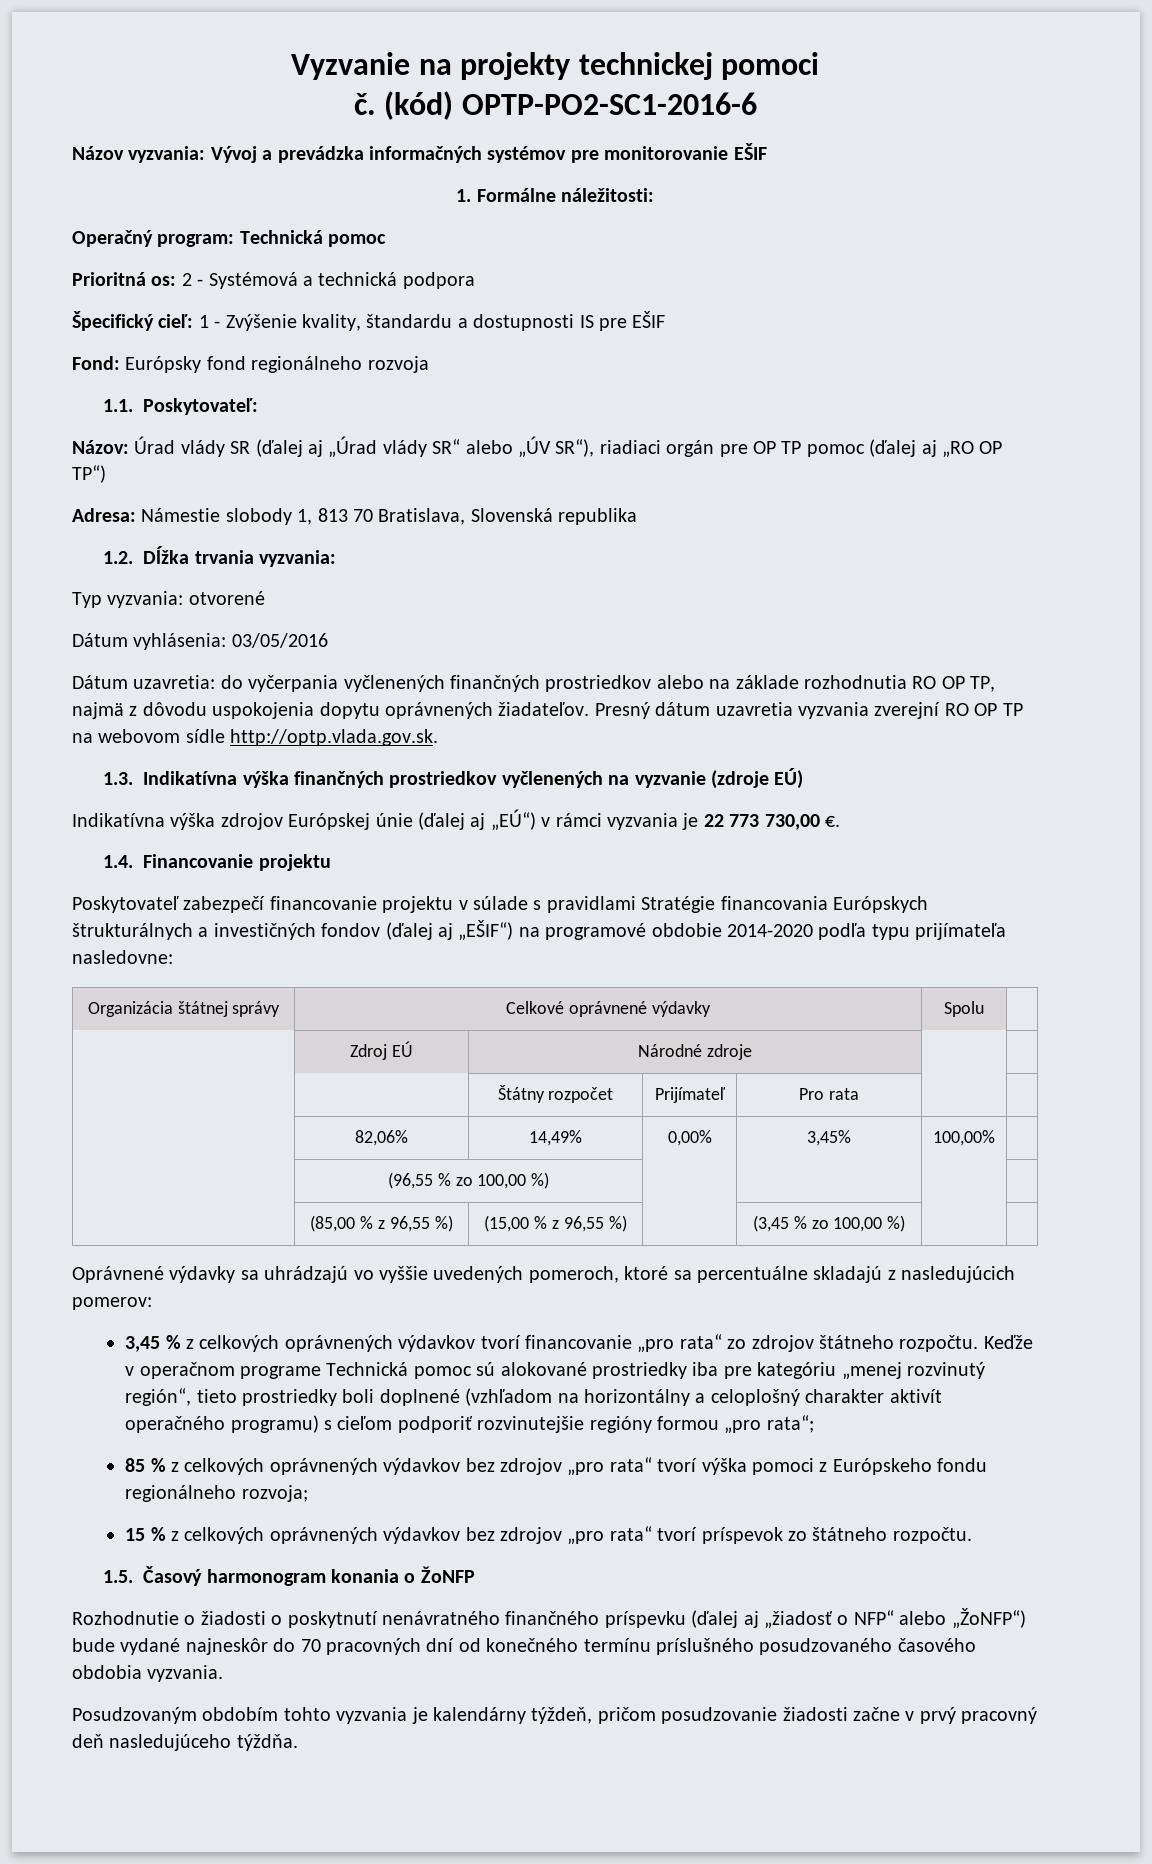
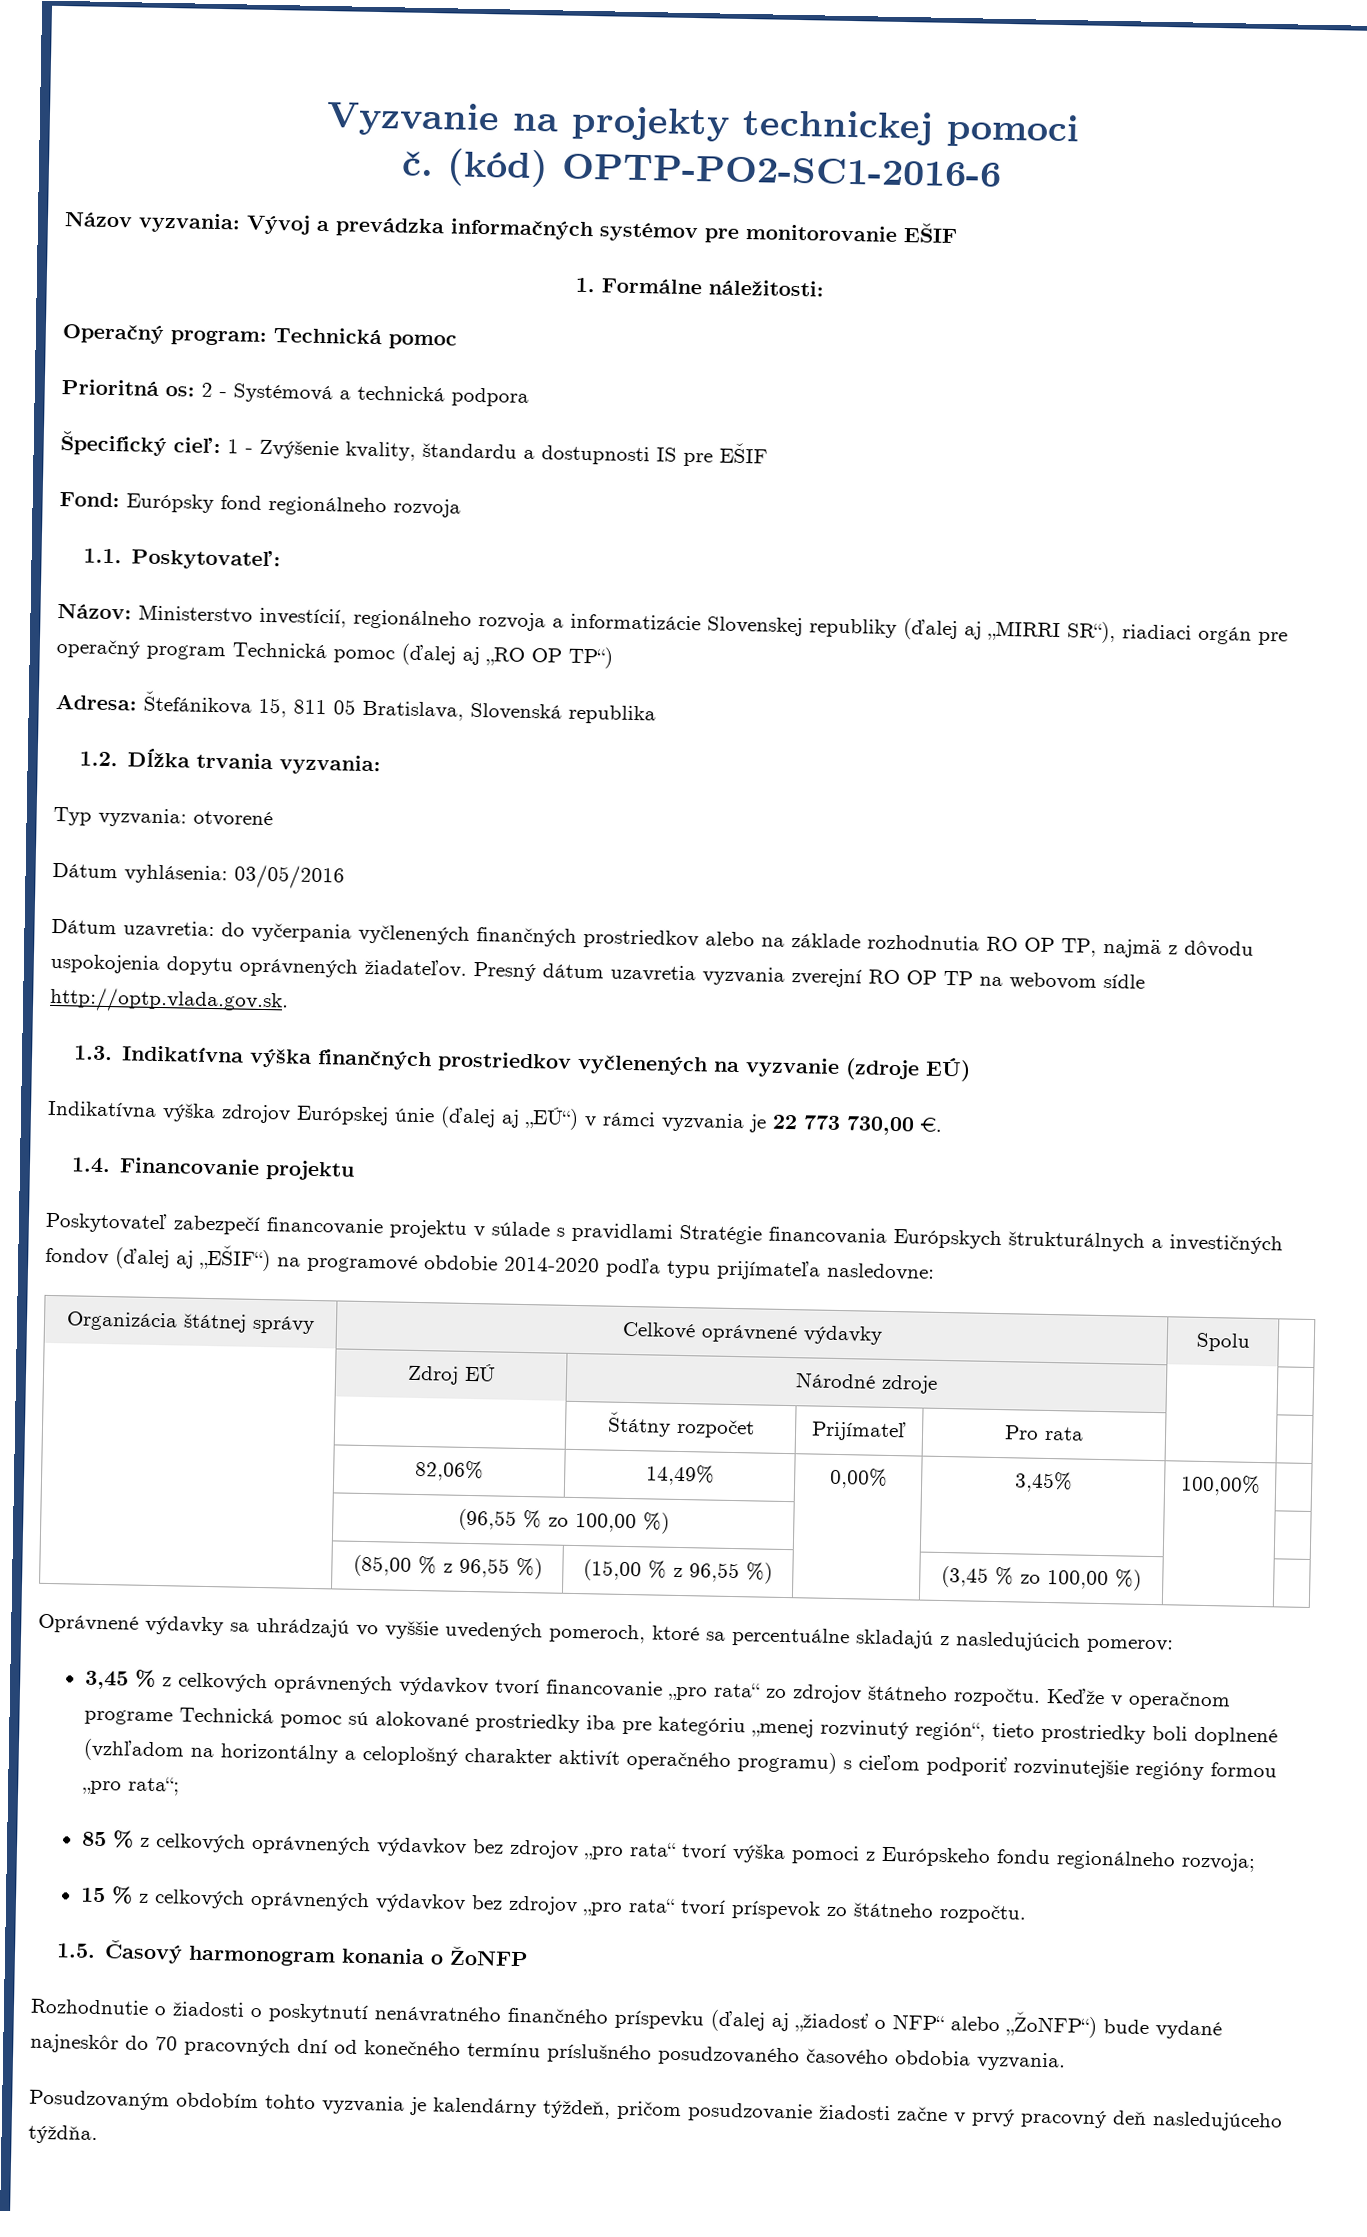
- Názov: Úrad vlády SR (ďalej aj „Úrad vlády SR“ alebo „ÚV SR“), riadiaci orgán pre OP TP pomoc (ďalej aj „RO OP TP“)
+ Názov: Ministerstvo investícií, regionálneho rozvoja a informatizácie Slovenskej republiky (ďalej aj „MIRRI SR“), riadiaci orgán pre operačný program Technická pomoc (ďalej aj „RO OP TP“)
- Adresa: Námestie slobody 1, 813 70 Bratislava, Slovenská republika
+ Adresa: Štefánikova 15, 811 05 Bratislava, Slovenská republika

